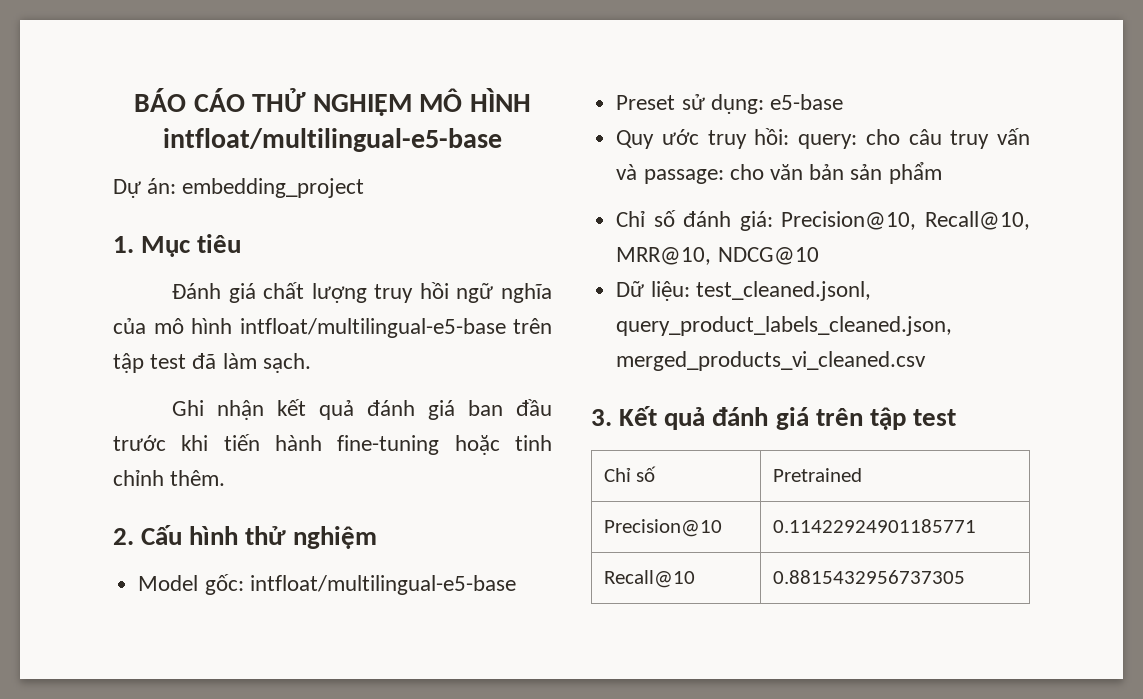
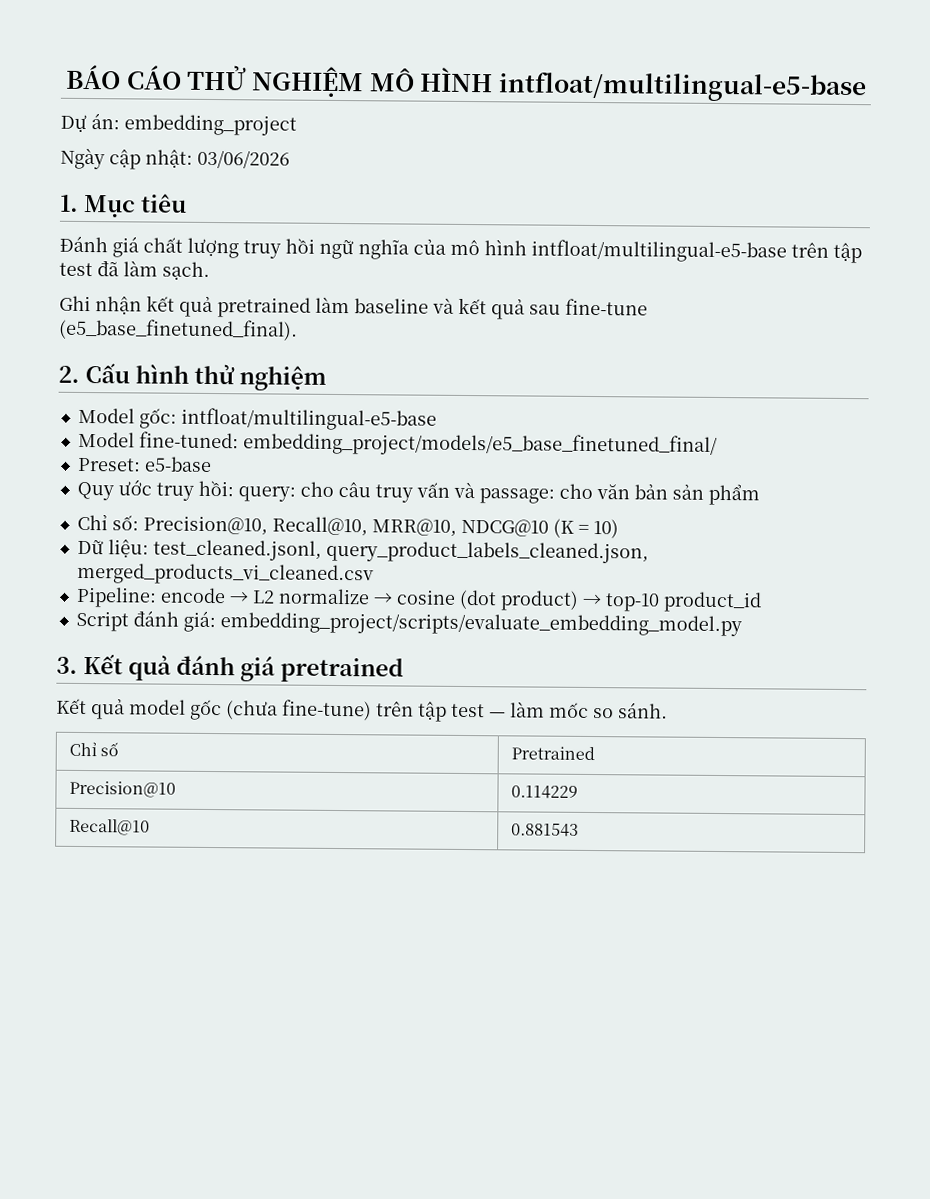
+ Ngày cập nhật: 03/06/2026
- Ghi nhận kết quả đánh giá ban đầu trước khi tiến hành fine-tuning hoặc tinh chỉnh thêm.
+ Ghi nhận kết quả pretrained làm baseline và kết quả sau fine-tune (e5_base_finetuned_final).
- Preset sử dụng: e5-base
+ Model fine-tuned: embedding_project/models/e5_base_finetuned_final/
+ Preset: e5-base
- Chỉ số đánh giá: Precision@10, Recall@10, MRR@10, NDCG@10
+ Chỉ số: Precision@10, Recall@10, MRR@10, NDCG@10 (K = 10)
+ Pipeline: encode → L2 normalize → cosine (dot product) → top-10 product_id
+ Script đánh giá: embedding_project/scripts/evaluate_embedding_model.py
- 3. Kết quả đánh giá trên tập test
+ 3. Kết quả đánh giá pretrained
+ Kết quả model gốc (chưa fine-tune) trên tập test — làm mốc so sánh.
- Precision@10 | 0.11422924901185771
+ Precision@10 | 0.114229
- Recall@10 | 0.8815432956737305
+ Recall@10 | 0.881543

